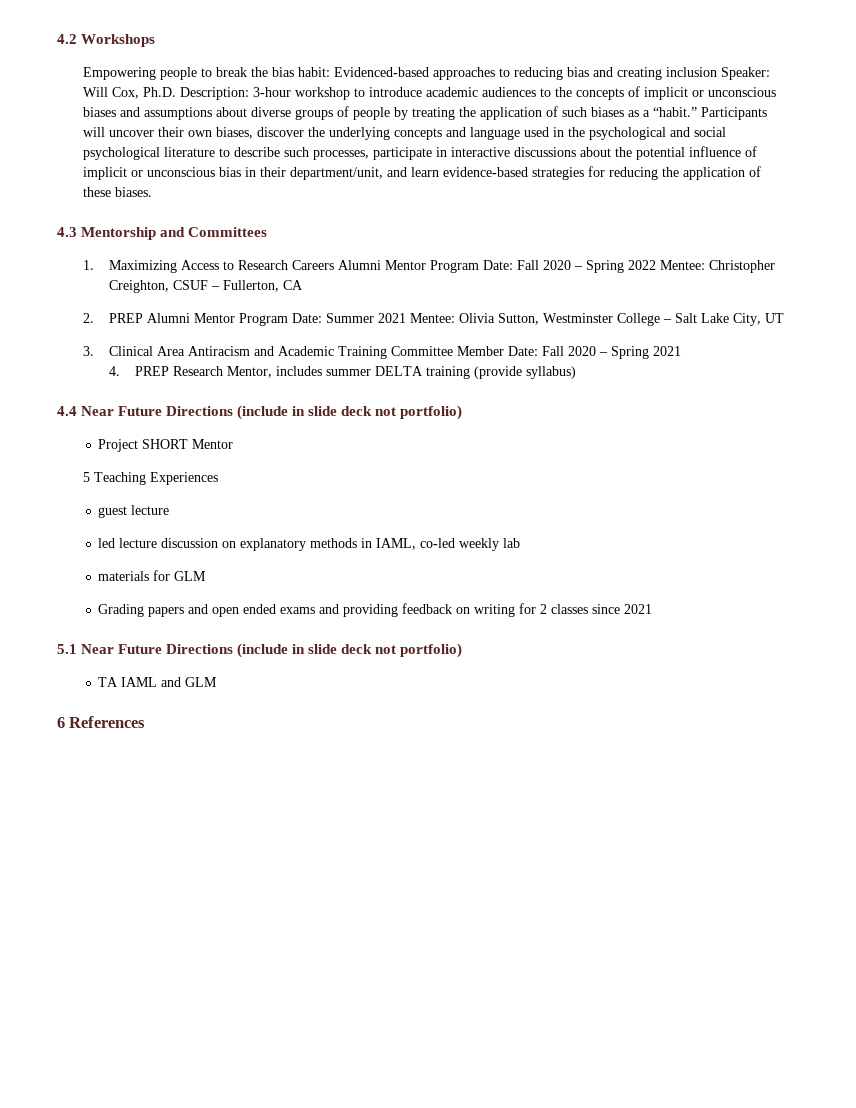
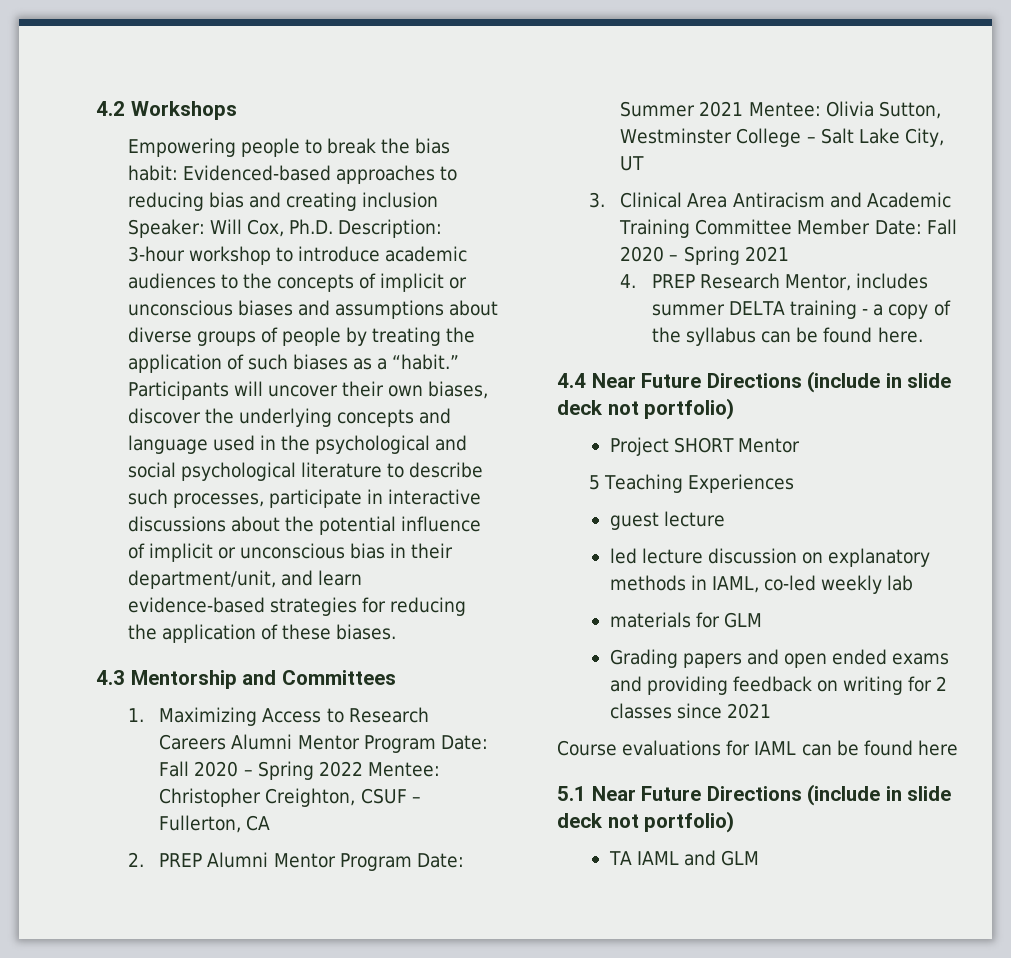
- 4. PREP Research Mentor, includes summer DELTA training (provide syllabus)
+ 4. PREP Research Mentor, includes summer DELTA training - a copy of the syllabus can be found here.
+ Course evaluations for IAML can be found here
- 6 References

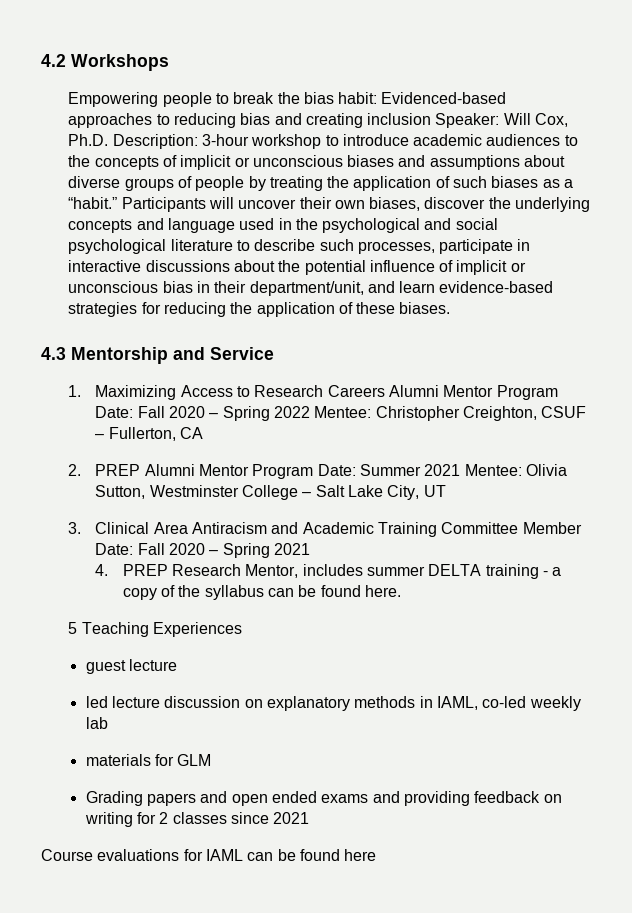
- 4.3 Mentorship and Committees
+ 4.3 Mentorship and Service
- 4.4 Near Future Directions (include in slide deck not portfolio)
- Project SHORT Mentor
- 5.1 Near Future Directions (include in slide deck not portfolio)
- TA IAML and GLM

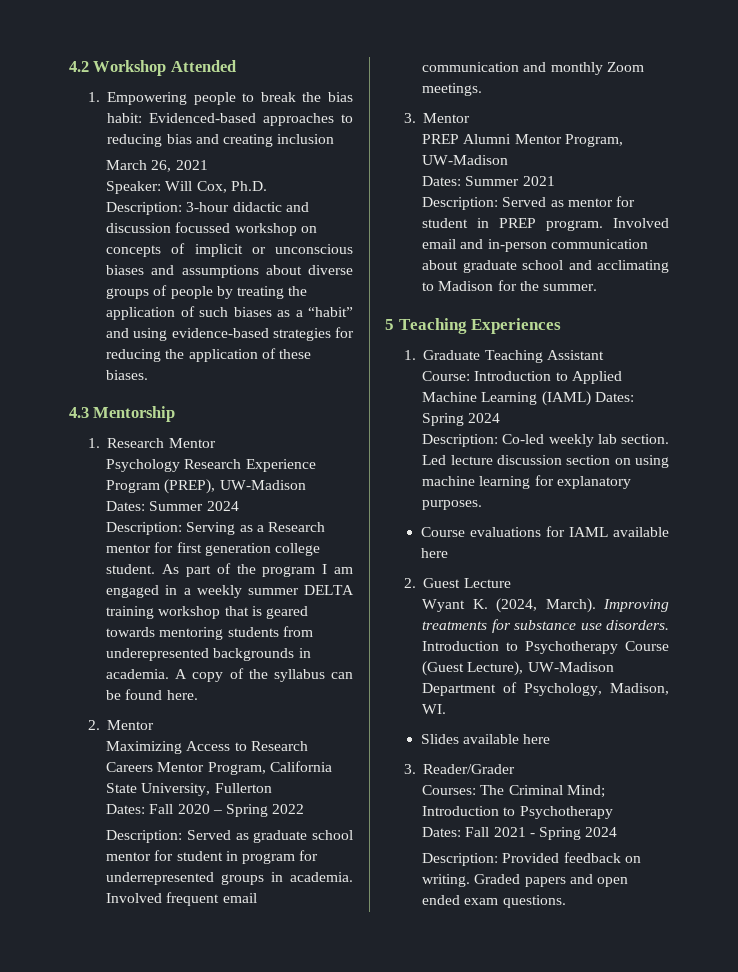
- 4.2 Workshops
- Empowering people to break the bias habit: Evidenced-based approaches to reducing bias and creating inclusion Speaker: Will Cox, Ph.D. Description: 3-hour workshop to introduce academic audiences to the concepts of implicit or unconscious biases and assumptions about diverse groups of people by treating the application of such biases as a “habit.” Participants will uncover their own biases, discover the underlying concepts and language used in the psychological and social psychological literature to describe such processes, participate in interactive discussions about the potential influence of implicit or unconscious bias in their department/unit, and learn evidence-based strategies for reducing the application of these biases.
+ 4.2 Workshop Attended
+ 1. Empowering people to break the bias habit: Evidenced-based approaches to reducing bias and creating inclusion
+ March 26, 2021
+ Speaker: Will Cox, Ph.D.
+ Description: 3-hour didactic and discussion focussed workshop on concepts of implicit or unconscious biases and assumptions about diverse groups of people by treating the application of such biases as a “habit” and using evidence-based strategies for reducing the application of these biases.
- 4.3 Mentorship and Service
- 1. Maximizing Access to Research Careers Alumni Mentor Program Date: Fall 2020 – Spring 2022 Mentee: Christopher Creighton, CSUF – Fullerton, CA
- 2. PREP Alumni Mentor Program Date: Summer 2021 Mentee: Olivia Sutton, Westminster College – Salt Lake City, UT
- 3. Clinical Area Antiracism and Academic Training Committee Member Date: Fall 2020 – Spring 2021
- 4. PREP Research Mentor, includes summer DELTA training - a copy of the syllabus can be found here.
+ 4.3 Mentorship
+ 1. Research Mentor
+ Psychology Research Experience Program (PREP), UW-Madison
+ Dates: Summer 2024
+ Description: Serving as a Research mentor for first generation college student. As part of the program I am engaged in a weekly summer DELTA training workshop that is geared towards mentoring students from underepresented backgrounds in academia. A copy of the syllabus can be found here.
+ 2. Mentor
+ Maximizing Access to Research Careers Mentor Program, California State University, Fullerton
+ Dates: Fall 2020 – Spring 2022
+ Description: Served as graduate school mentor for student in program for underrepresented groups in academia. Involved frequent email communication and monthly Zoom meetings.
+ 3. Mentor
+ PREP Alumni Mentor Program, UW-Madison
+ Dates: Summer 2021
+ Description: Served as mentor for student in PREP program. Involved email and in-person communication about graduate school and acclimating to Madison for the summer.
  5 Teaching Experiences
- guest lecture
- led lecture discussion on explanatory methods in IAML, co-led weekly lab
- materials for GLM
- Grading papers and open ended exams and providing feedback on writing for 2 classes since 2021
- Course evaluations for IAML can be found here
+ 1. Graduate Teaching Assistant
+ Course: Introduction to Applied Machine Learning (IAML) Dates: Spring 2024
+ Description: Co-led weekly lab section. Led lecture discussion section on using machine learning for explanatory purposes.
+ Course evaluations for IAML available here
+ 2. Guest Lecture
+ Wyant K. (2024, March). Improving treatments for substance use disorders. Introduction to Psychotherapy Course (Guest Lecture), UW-Madison Department of Psychology, Madison, WI.
+ Slides available here
+ 3. Reader/Grader
+ Courses: The Criminal Mind; Introduction to Psychotherapy
+ Dates: Fall 2021 - Spring 2024
+ Description: Provided feedback on writing. Graded papers and open ended exam questions.

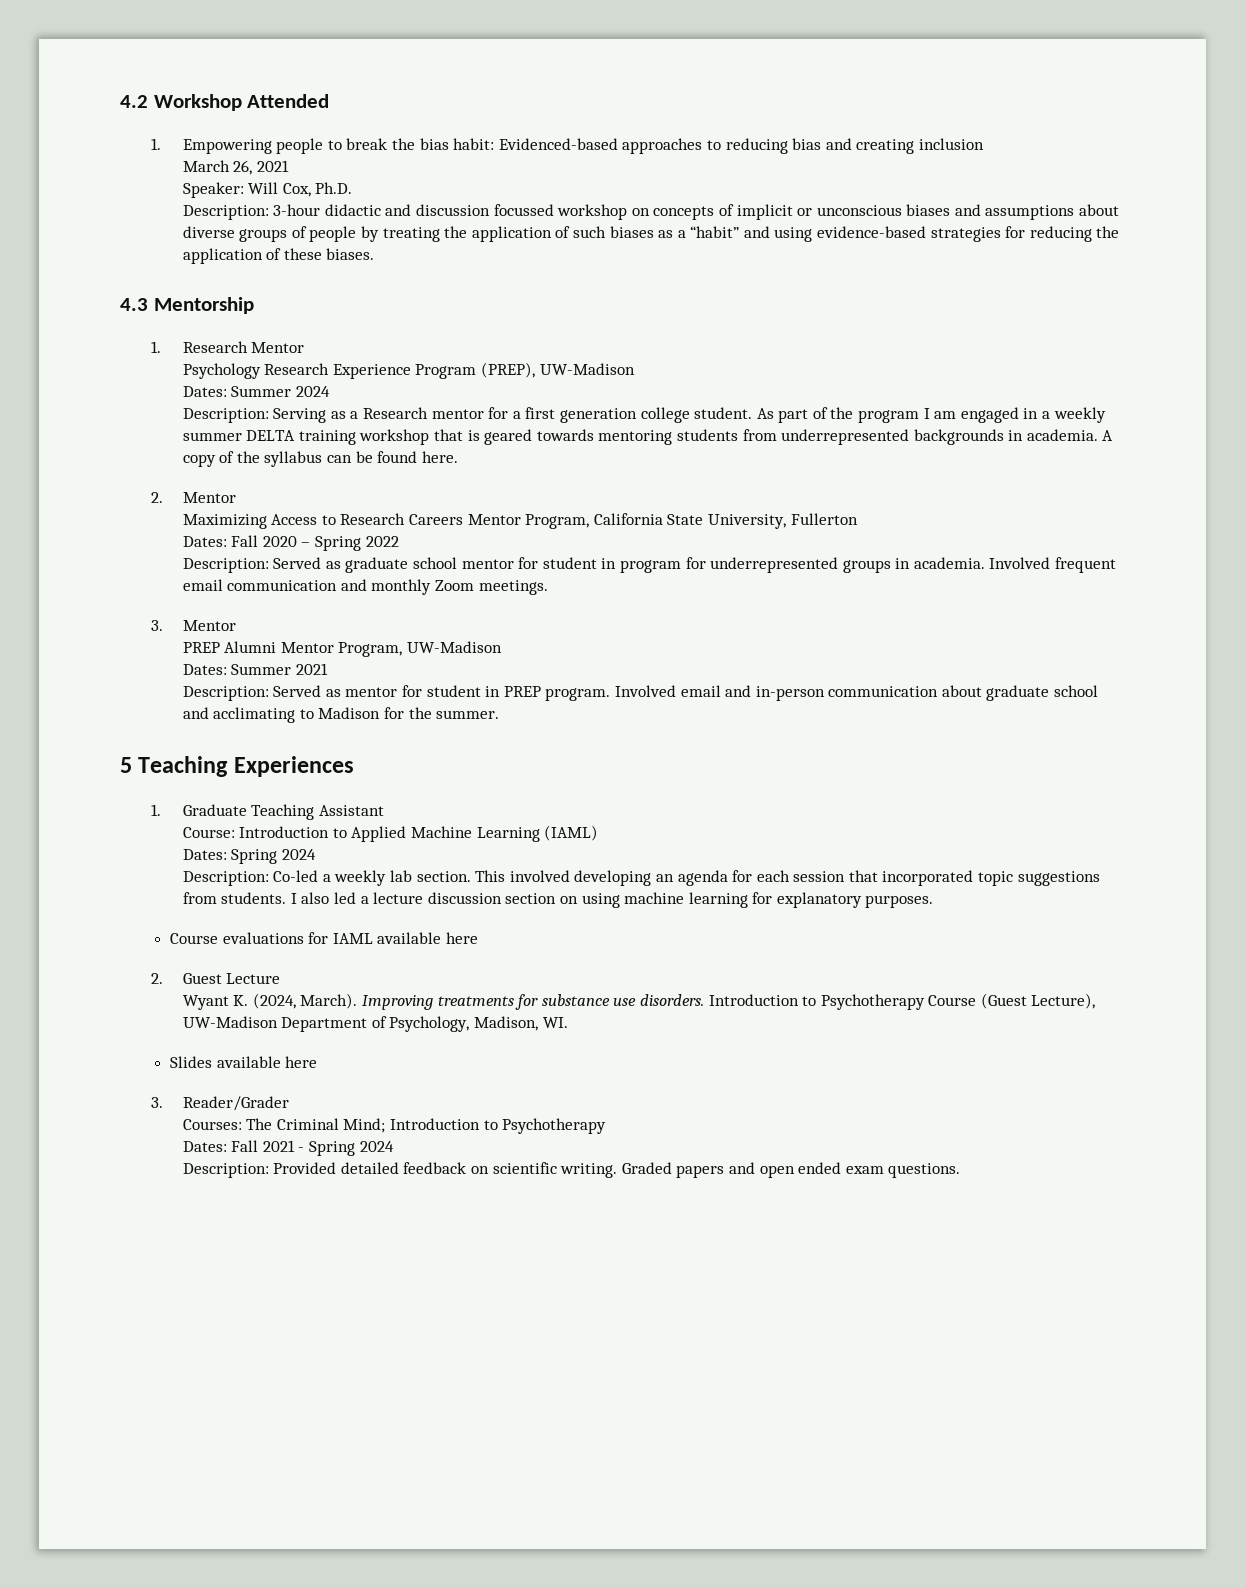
- Description: Serving as a Research mentor for first generation college student.
+ Description: Serving as a Research mentor for a first generation college student.
- As part of the program I am engaged in a weekly summer DELTA training workshop that is geared towards mentoring students from underepresented backgrounds in academia.
+ As part of the program I am engaged in a weekly summer DELTA training workshop that is geared towards mentoring students from underrepresented backgrounds in academia.
- Course: Introduction to Applied Machine Learning (IAML) Dates: Spring 2024
+ Course: Introduction to Applied Machine Learning (IAML)
+ Dates: Spring 2024
- Description: Co-led weekly lab section.
+ Description: Co-led a weekly lab section.
- Led lecture discussion section on using machine learning for explanatory purposes.
+ This involved developing an agenda for each session that incorporated topic suggestions from students. I also led a lecture discussion section on using machine learning for explanatory purposes.
- Description: Provided feedback on writing.
+ Description: Provided detailed feedback on scientific writing.

